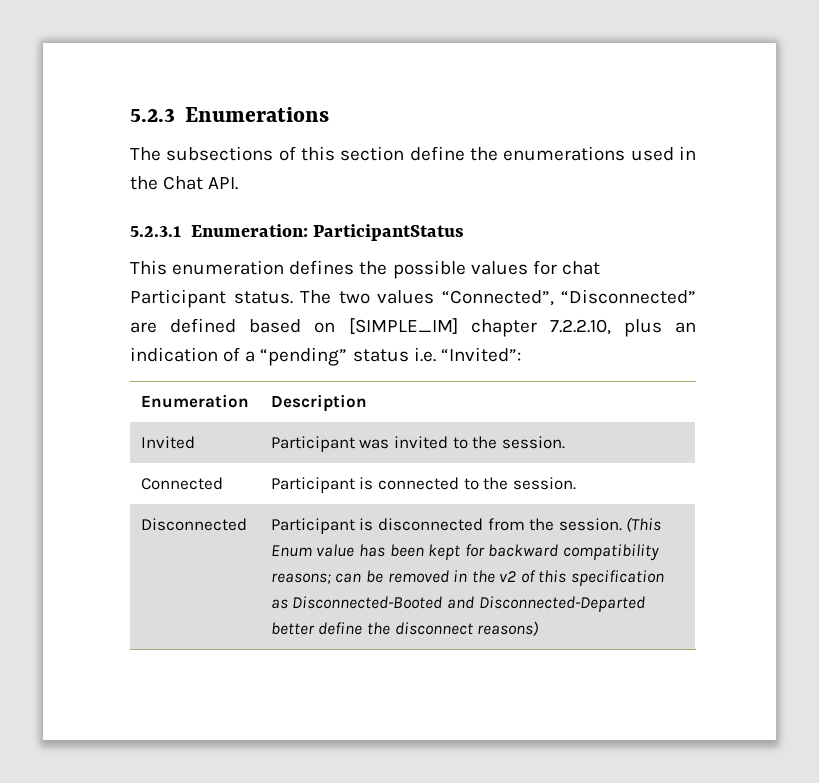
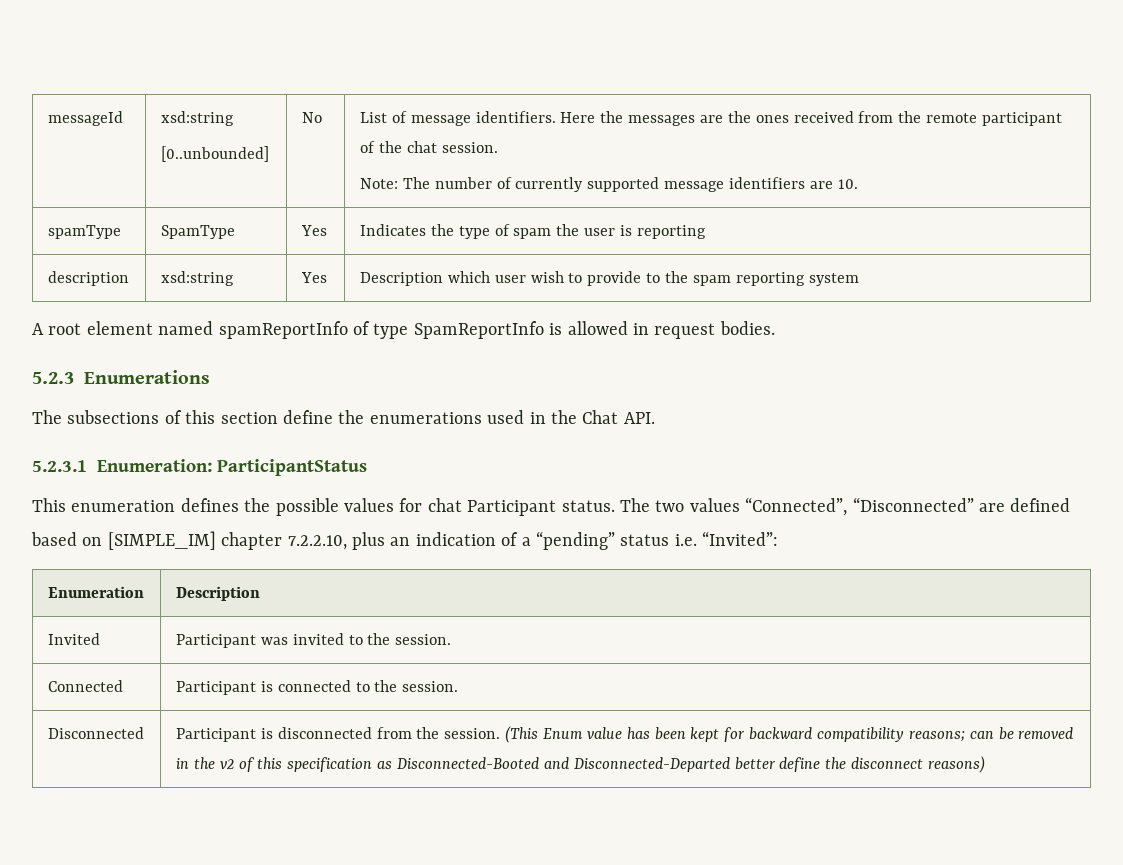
+ messageId | xsd:string
+ [0..unbounded] | No | List of message identifiers. Here the messages are the ones received from the remote participant of the chat session.
+ Note: The number of currently supported message identifiers are 10.
+ spamType | SpamType | Yes | Indicates the type of spam the user is reporting
+ description | xsd:string | Yes | Description which user wish to provide to the spam reporting system
+ A root element named spamReportInfo of type SpamReportInfo is allowed in request bodies.

